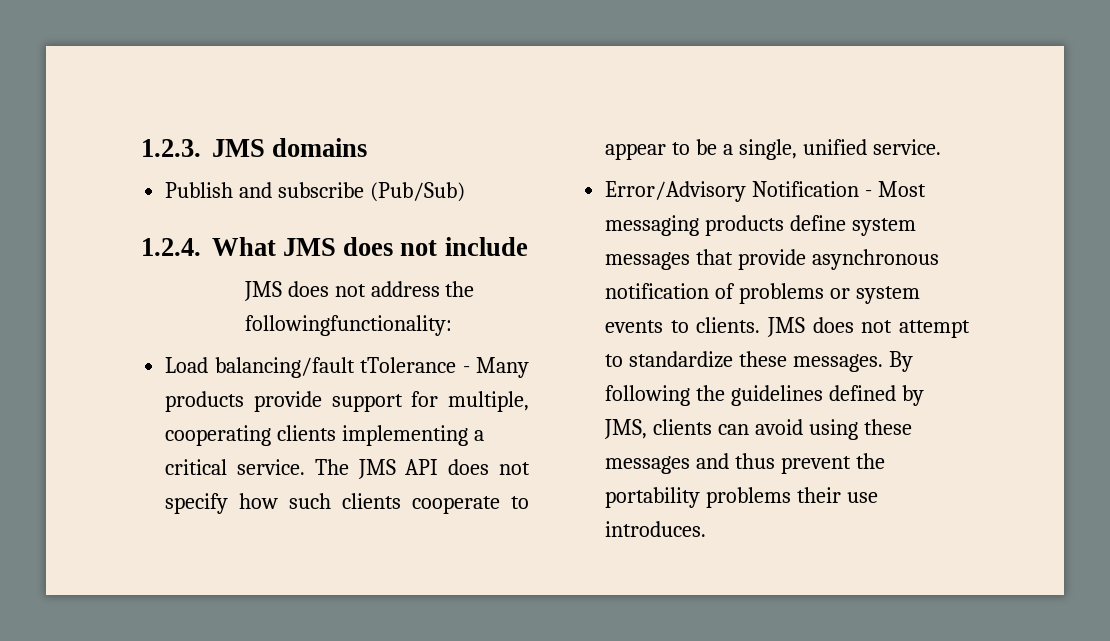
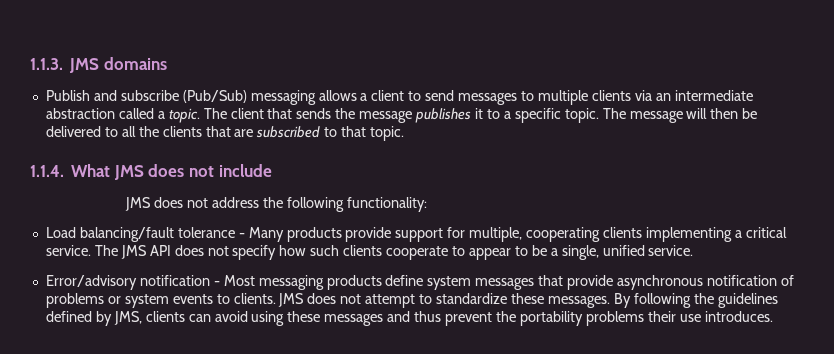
- 1.2.3. JMS domains
+ 1.1.3. JMS domains
- Publish and subscribe (Pub/Sub)
- 1.2.4. What JMS does not include
+ Publish and subscribe (Pub/Sub) messaging allows a client to send messages to multiple clients via an intermediate abstraction called a topic. The client that sends the message publishes it to a specific topic. The message will then be delivered to all the clients that are subscribed to that topic.
+ 1.1.4. What JMS does not include
- JMS does not address the followingfunctionality:
+ JMS does not address the following functionality:
- Load balancing/fault tTolerance - Many products provide support for multiple, cooperating clients implementing a critical service.
+ Load balancing/fault tolerance - Many products provide support for multiple, cooperating clients implementing a critical service.
- Error/Advisory Notification - Most messaging products define system messages that provide asynchronous notification of problems or system events to clients.
+ Error/advisory notification - Most messaging products define system messages that provide asynchronous notification of problems or system events to clients.

